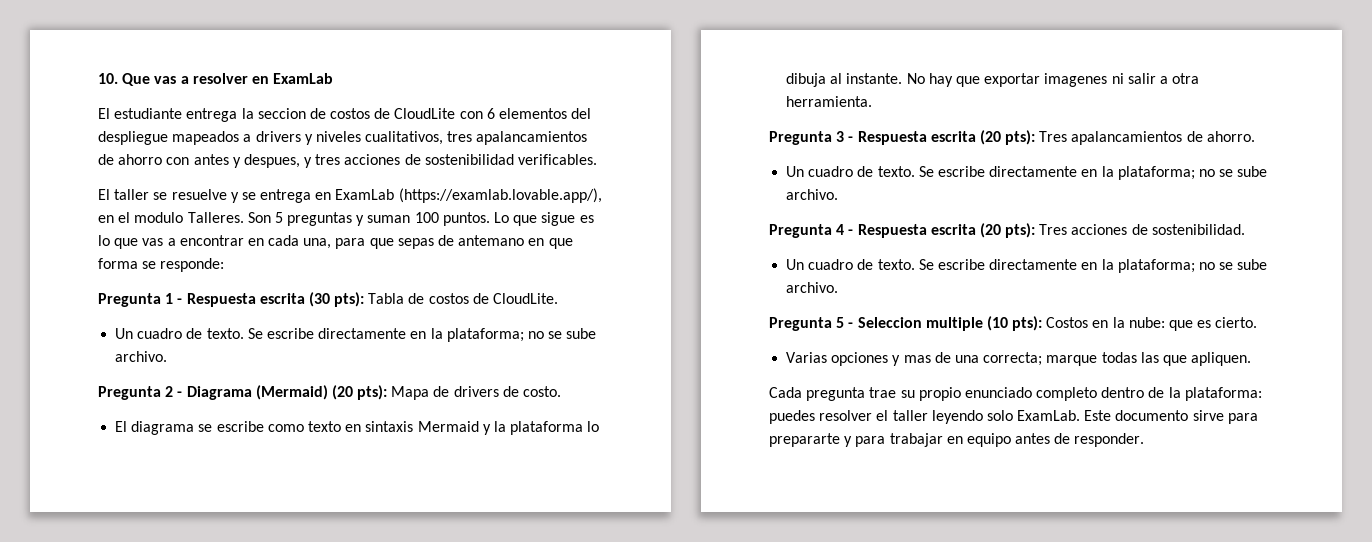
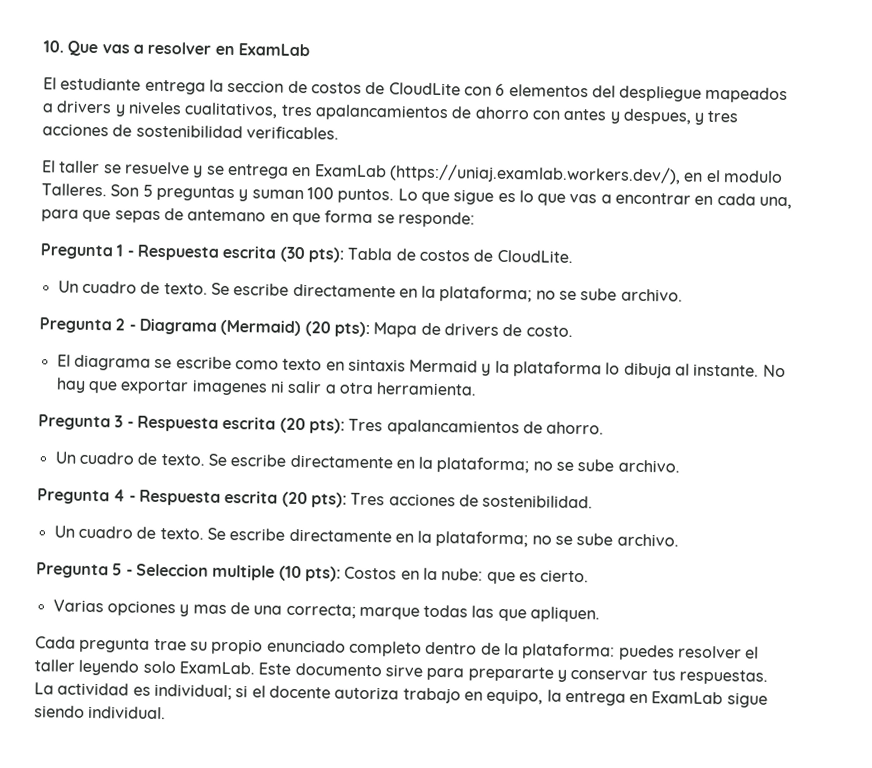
- El taller se resuelve y se entrega en ExamLab (https://examlab.lovable.app/), en el modulo Talleres.
+ El taller se resuelve y se entrega en ExamLab (https://uniaj.examlab.workers.dev/), en el modulo Talleres.
- Este documento sirve para prepararte y para trabajar en equipo antes de responder.
+ Este documento sirve para prepararte y conservar tus respuestas. La actividad es individual; si el docente autoriza trabajo en equipo, la entrega en ExamLab sigue siendo individual.

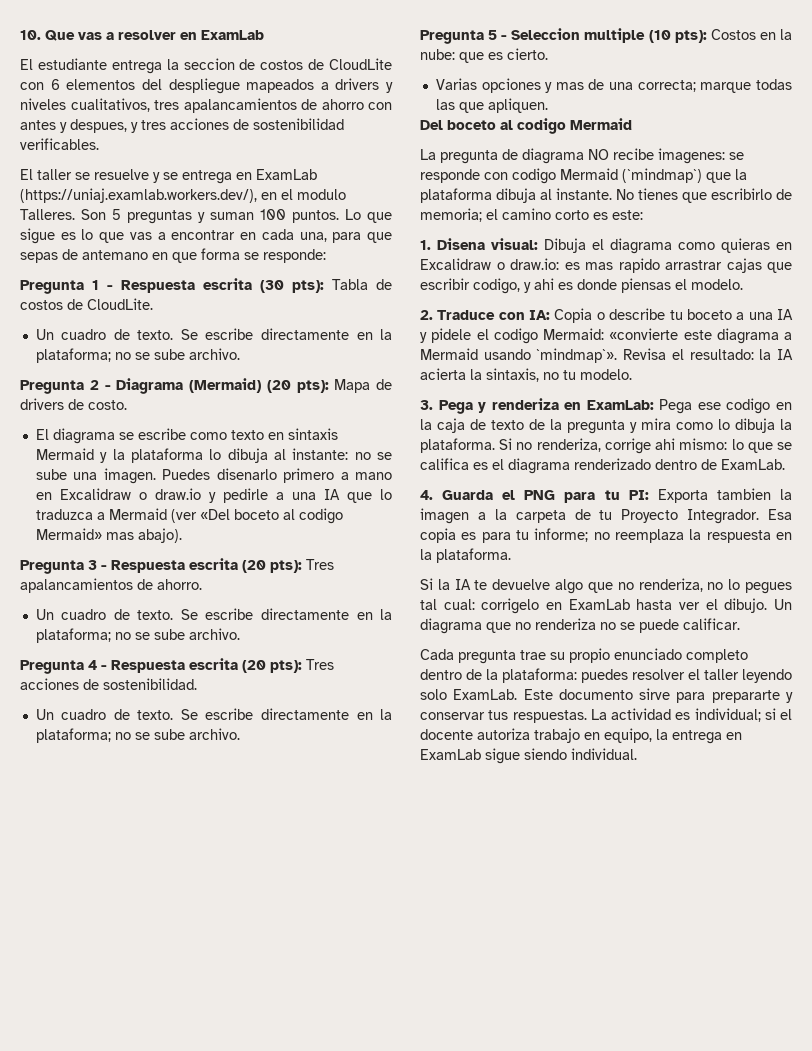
- El diagrama se escribe como texto en sintaxis Mermaid y la plataforma lo dibuja al instante. No hay que exportar imagenes ni salir a otra herramienta.
+ El diagrama se escribe como texto en sintaxis Mermaid y la plataforma lo dibuja al instante: no se sube una imagen. Puedes disenarlo primero a mano en Excalidraw o draw.io y pedirle a una IA que lo traduzca a Mermaid (ver «Del boceto al codigo Mermaid» mas abajo).
+ Del boceto al codigo Mermaid
+ La pregunta de diagrama NO recibe imagenes: se responde con codigo Mermaid (`mindmap`) que la plataforma dibuja al instante. No tienes que escribirlo de memoria; el camino corto es este:
+ 1. Disena visual: Dibuja el diagrama como quieras en Excalidraw o draw.io: es mas rapido arrastrar cajas que escribir codigo, y ahi es donde piensas el modelo.
+ 2. Traduce con IA: Copia o describe tu boceto a una IA y pidele el codigo Mermaid: «convierte este diagrama a Mermaid usando `mindmap`». Revisa el resultado: la IA acierta la sintaxis, no tu modelo.
+ 3. Pega y renderiza en ExamLab: Pega ese codigo en la caja de texto de la pregunta y mira como lo dibuja la plataforma. Si no renderiza, corrige ahi mismo: lo que se califica es el diagrama renderizado dentro de ExamLab.
+ 4. Guarda el PNG para tu PI: Exporta tambien la imagen a la carpeta de tu Proyecto Integrador. Esa copia es para tu informe; no reemplaza la respuesta en la plataforma.
+ Si la IA te devuelve algo que no renderiza, no lo pegues tal cual: corrigelo en ExamLab hasta ver el dibujo. Un diagrama que no renderiza no se puede calificar.

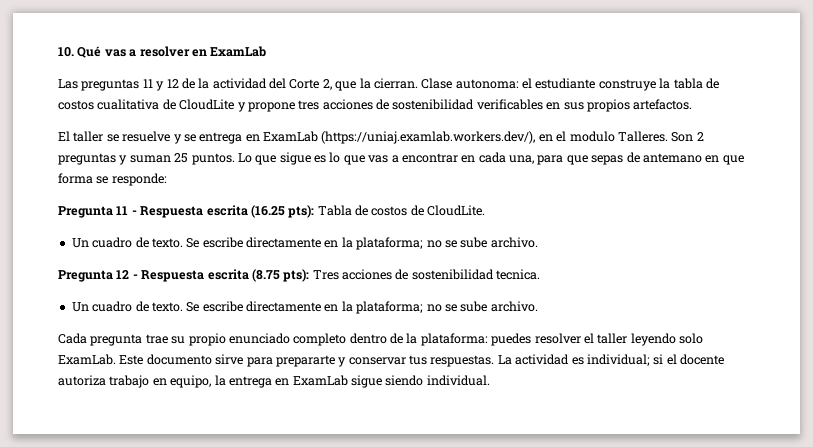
- 10. Que vas a resolver en ExamLab
+ 10. Qué vas a resolver en ExamLab
- El estudiante entrega la seccion de costos de CloudLite con 6 elementos del despliegue mapeados a drivers y niveles cualitativos, tres apalancamientos de ahorro con antes y despues, y tres acciones de sostenibilidad verificables.
+ Las preguntas 11 y 12 de la actividad del Corte 2, que la cierran. Clase autonoma: el estudiante construye la tabla de costos cualitativa de CloudLite y propone tres acciones de sostenibilidad verificables en sus propios artefactos.
- Son 5 preguntas y suman 100 puntos.
+ Son 2 preguntas y suman 25 puntos.
- Pregunta 1 - Respuesta escrita (30 pts): Tabla de costos de CloudLite.
+ Pregunta 11 - Respuesta escrita (16.25 pts): Tabla de costos de CloudLite.
- Pregunta 2 - Diagrama (Mermaid) (20 pts): Mapa de drivers de costo.
- El diagrama se escribe como texto en sintaxis Mermaid y la plataforma lo dibuja al instante: no se sube una imagen. Puedes disenarlo primero a mano en Excalidraw o draw.io y pedirle a una IA que lo traduzca a Mermaid (ver «Del boceto al codigo Mermaid» mas abajo).
- Pregunta 3 - Respuesta escrita (20 pts): Tres apalancamientos de ahorro.
+ Pregunta 12 - Respuesta escrita (8.75 pts): Tres acciones de sostenibilidad tecnica.
- Pregunta 4 - Respuesta escrita (20 pts): Tres acciones de sostenibilidad.
- Un cuadro de texto. Se escribe directamente en la plataforma; no se sube archivo.
- Pregunta 5 - Seleccion multiple (10 pts): Costos en la nube: que es cierto.
- Varias opciones y mas de una correcta; marque todas las que apliquen.
- Del boceto al codigo Mermaid
- La pregunta de diagrama NO recibe imagenes: se responde con codigo Mermaid (`mindmap`) que la plataforma dibuja al instante. No tienes que escribirlo de memoria; el camino corto es este:
- 1. Disena visual: Dibuja el diagrama como quieras en Excalidraw o draw.io: es mas rapido arrastrar cajas que escribir codigo, y ahi es donde piensas el modelo.
- 2. Traduce con IA: Copia o describe tu boceto a una IA y pidele el codigo Mermaid: «convierte este diagrama a Mermaid usando `mindmap`». Revisa el resultado: la IA acierta la sintaxis, no tu modelo.
- 3. Pega y renderiza en ExamLab: Pega ese codigo en la caja de texto de la pregunta y mira como lo dibuja la plataforma. Si no renderiza, corrige ahi mismo: lo que se califica es el diagrama renderizado dentro de ExamLab.
- 4. Guarda el PNG para tu PI: Exporta tambien la imagen a la carpeta de tu Proyecto Integrador. Esa copia es para tu informe; no reemplaza la respuesta en la plataforma.
- Si la IA te devuelve algo que no renderiza, no lo pegues tal cual: corrigelo en ExamLab hasta ver el dibujo. Un diagrama que no renderiza no se puede calificar.

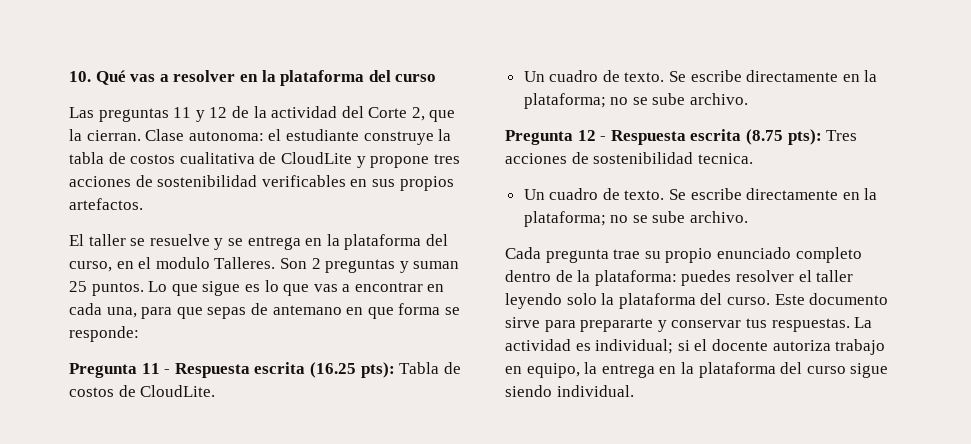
- 10. Qué vas a resolver en ExamLab
+ 10. Qué vas a resolver en la plataforma del curso
- El taller se resuelve y se entrega en ExamLab (https://uniaj.examlab.workers.dev/), en el modulo Talleres.
+ El taller se resuelve y se entrega en la plataforma del curso, en el modulo Talleres.
- Cada pregunta trae su propio enunciado completo dentro de la plataforma: puedes resolver el taller leyendo solo ExamLab.
+ Cada pregunta trae su propio enunciado completo dentro de la plataforma: puedes resolver el taller leyendo solo la plataforma del curso.
- La actividad es individual; si el docente autoriza trabajo en equipo, la entrega en ExamLab sigue siendo individual.
+ La actividad es individual; si el docente autoriza trabajo en equipo, la entrega en la plataforma del curso sigue siendo individual.

